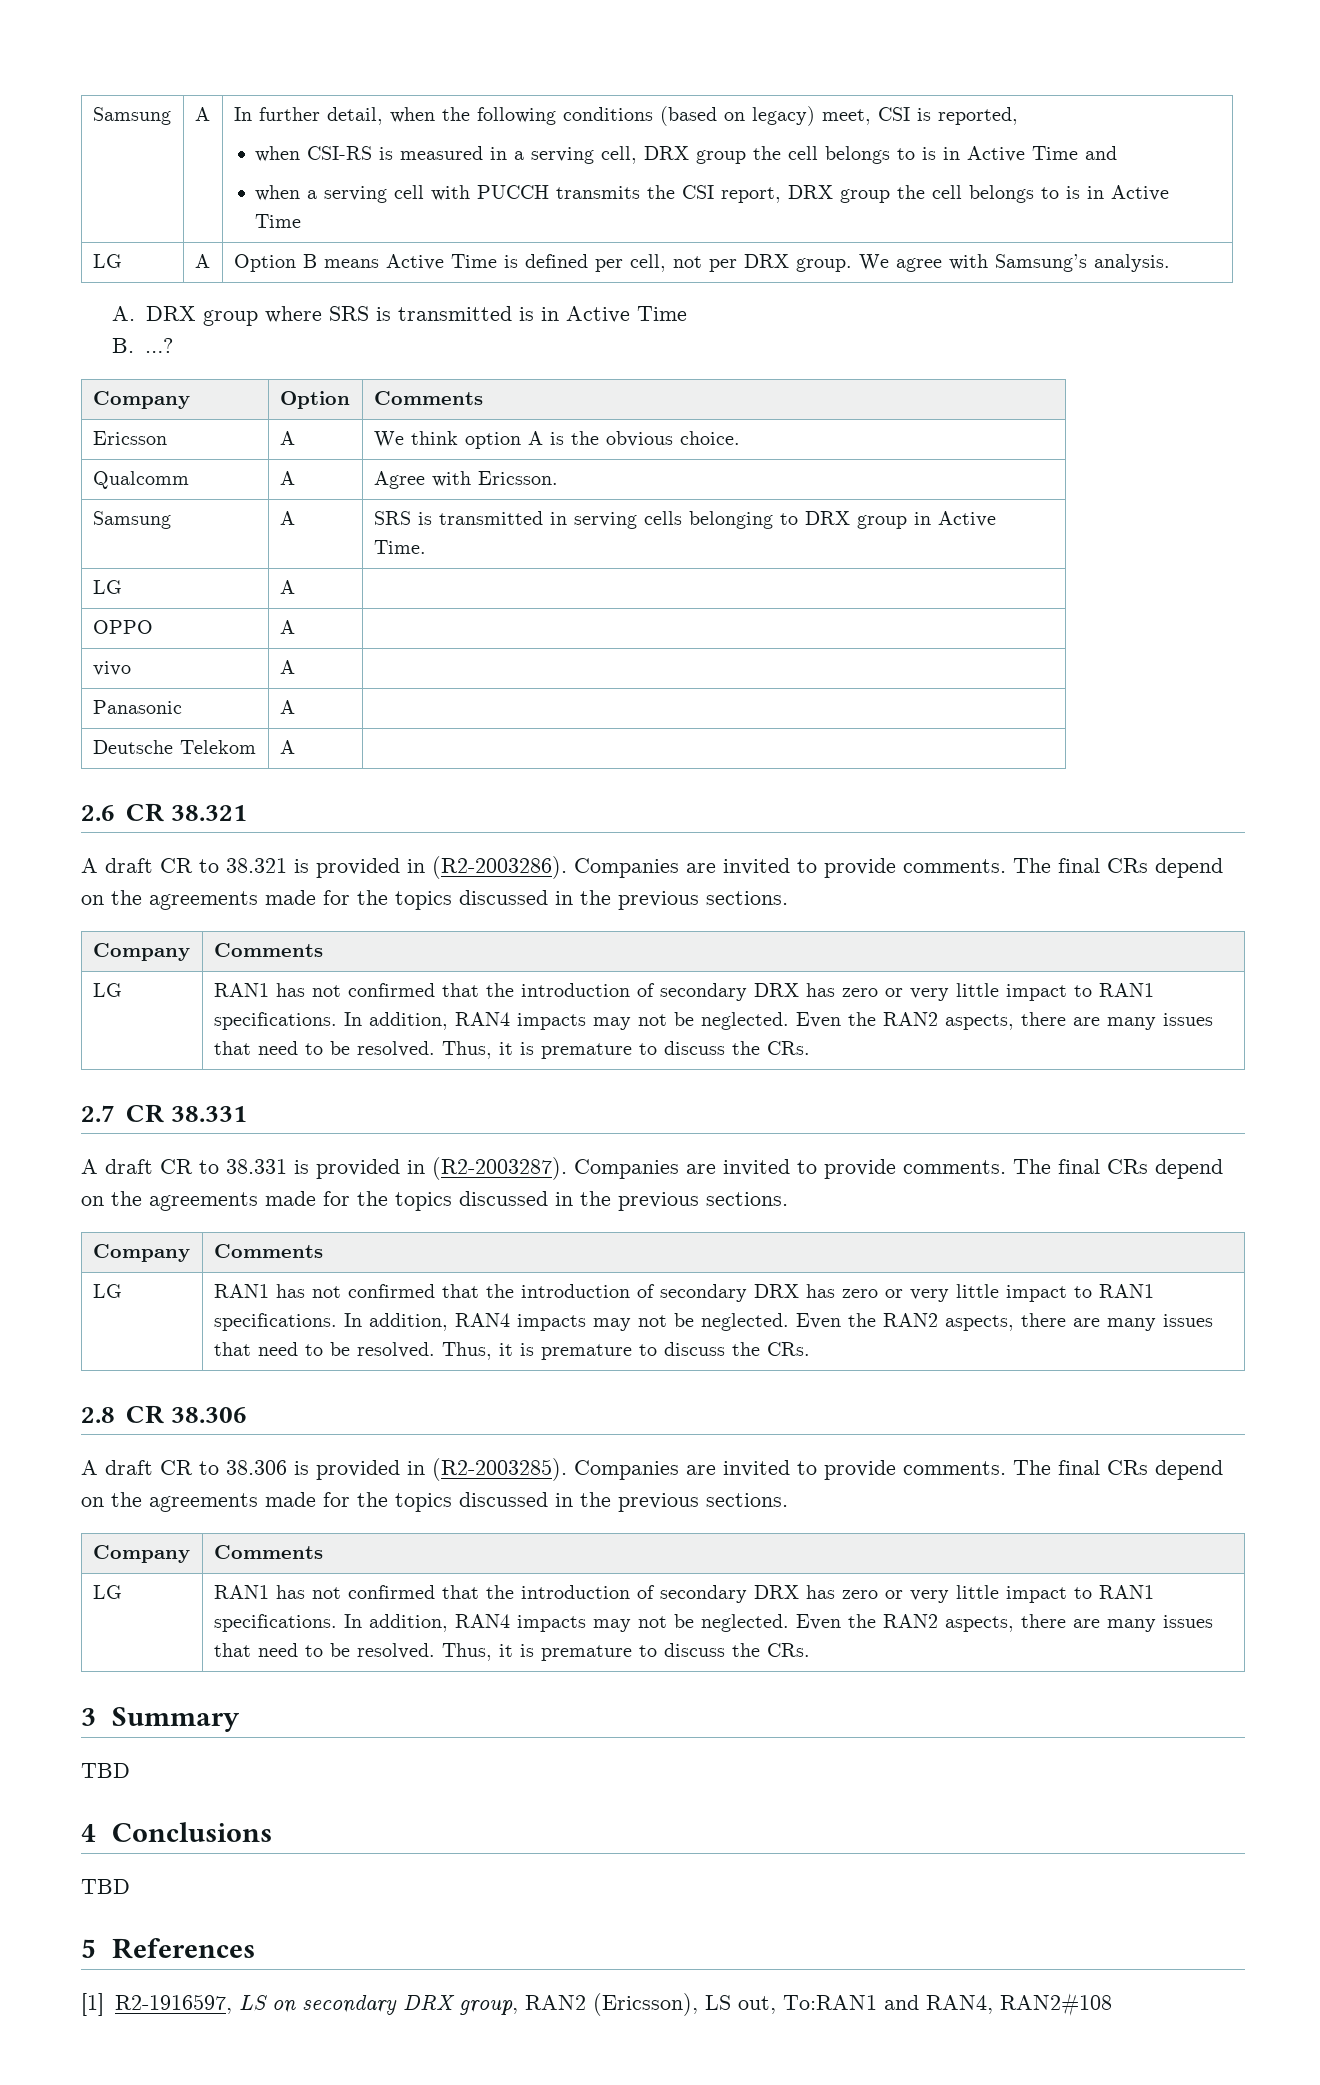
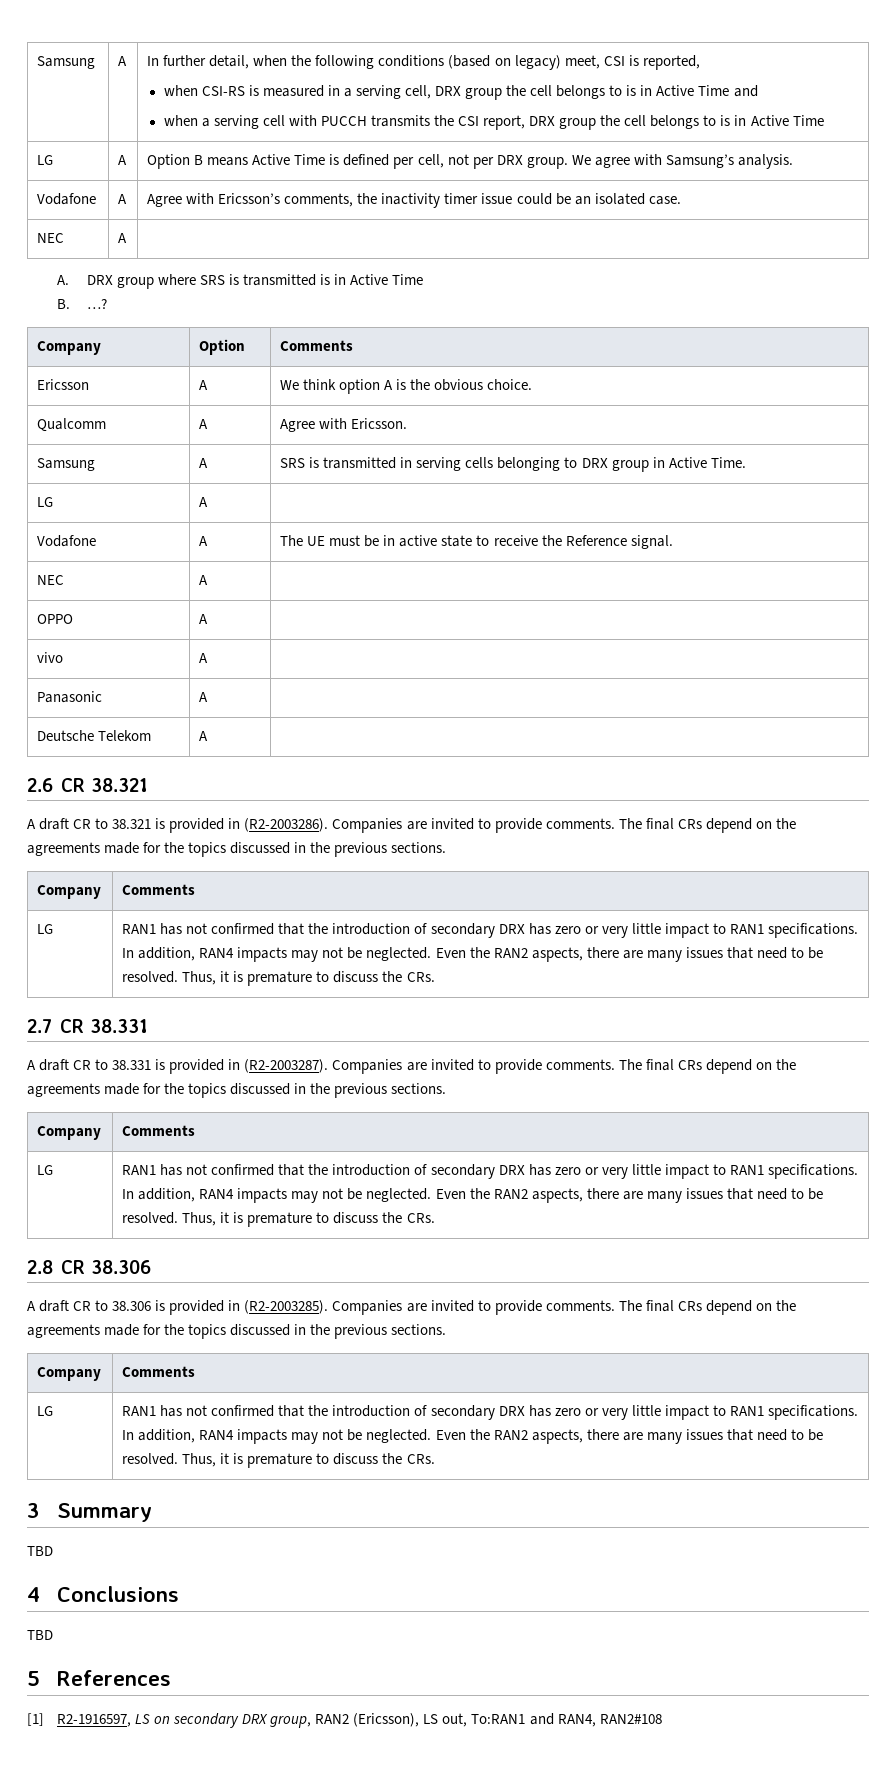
+ Vodafone | A | Agree with Ericsson’s comments, the inactivity timer issue could be an isolated case.
+ NEC | A |
+ Vodafone | A | The UE must be in active state to receive the Reference signal.
+ NEC | A |

